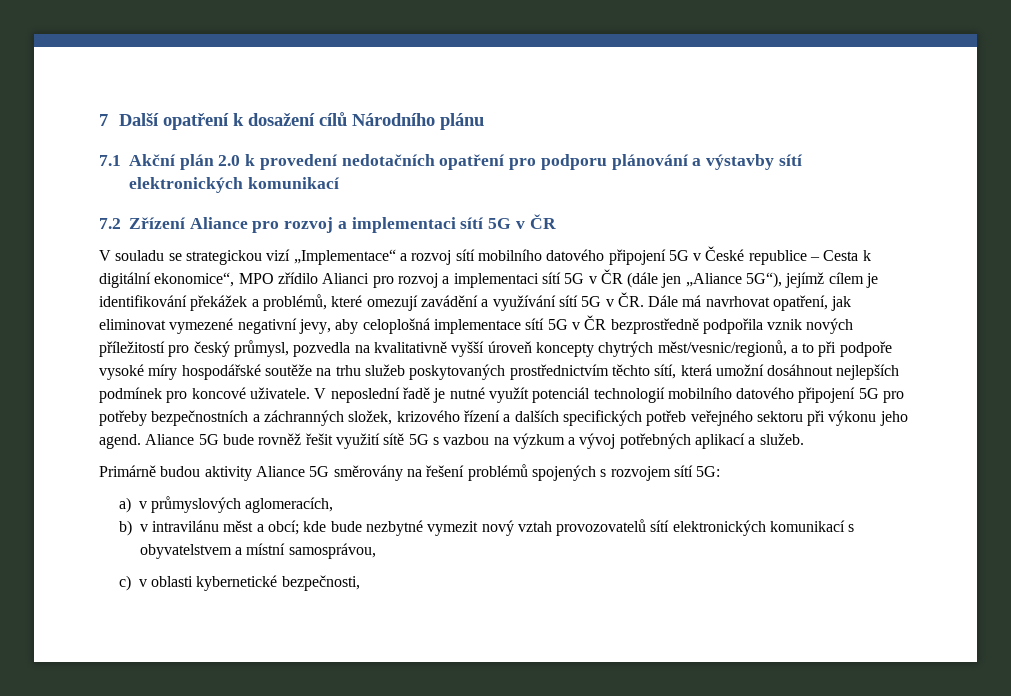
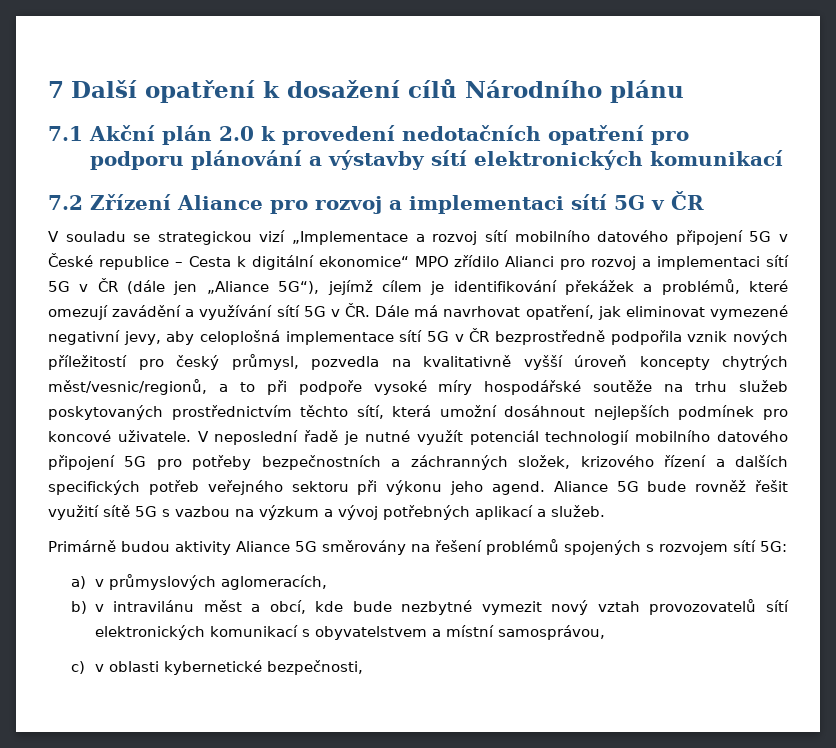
- V souladu se strategickou vizí „Implementace“ a rozvoj sítí mobilního datového připojení 5G v České republice – Cesta k digitální ekonomice“, MPO zřídilo Alianci pro rozvoj a implementaci sítí 5G v ČR (dále jen „Aliance 5G“), jejímž cílem je identifikování překážek a problémů, které omezují zavádění a využívání sítí 5G v ČR. Dále má navrhovat opatření, jak eliminovat vymezené negativní jevy, aby celoplošná implementace sítí 5G v ČR bezprostředně podpořila vznik nových příležitostí pro český průmysl, pozvedla na kvalitativně vyšší úroveň koncepty chytrých měst/vesnic/regionů, a to při podpoře vysoké míry hospodářské soutěže na trhu služeb poskytovaných prostřednictvím těchto sítí, která umožní dosáhnout nejlepších podmínek pro koncové uživatele.
+ V souladu se strategickou vizí „Implementace a rozvoj sítí mobilního datového připojení 5G v České republice – Cesta k digitální ekonomice“ MPO zřídilo Alianci pro rozvoj a implementaci sítí 5G v ČR (dále jen „Aliance 5G“), jejímž cílem je identifikování překážek a problémů, které omezují zavádění a využívání sítí 5G v ČR. Dále má navrhovat opatření, jak eliminovat vymezené negativní jevy, aby celoplošná implementace sítí 5G v ČR bezprostředně podpořila vznik nových příležitostí pro český průmysl, pozvedla na kvalitativně vyšší úroveň koncepty chytrých měst/vesnic/regionů, a to při podpoře vysoké míry hospodářské soutěže na trhu služeb poskytovaných prostřednictvím těchto sítí, která umožní dosáhnout nejlepších podmínek pro koncové uživatele.
- b) v intravilánu měst a obcí; kde bude nezbytné vymezit nový vztah provozovatelů sítí elektronických komunikací s obyvatelstvem a místní samosprávou,
+ b) v intravilánu měst a obcí, kde bude nezbytné vymezit nový vztah provozovatelů sítí elektronických komunikací s obyvatelstvem a místní samosprávou,

